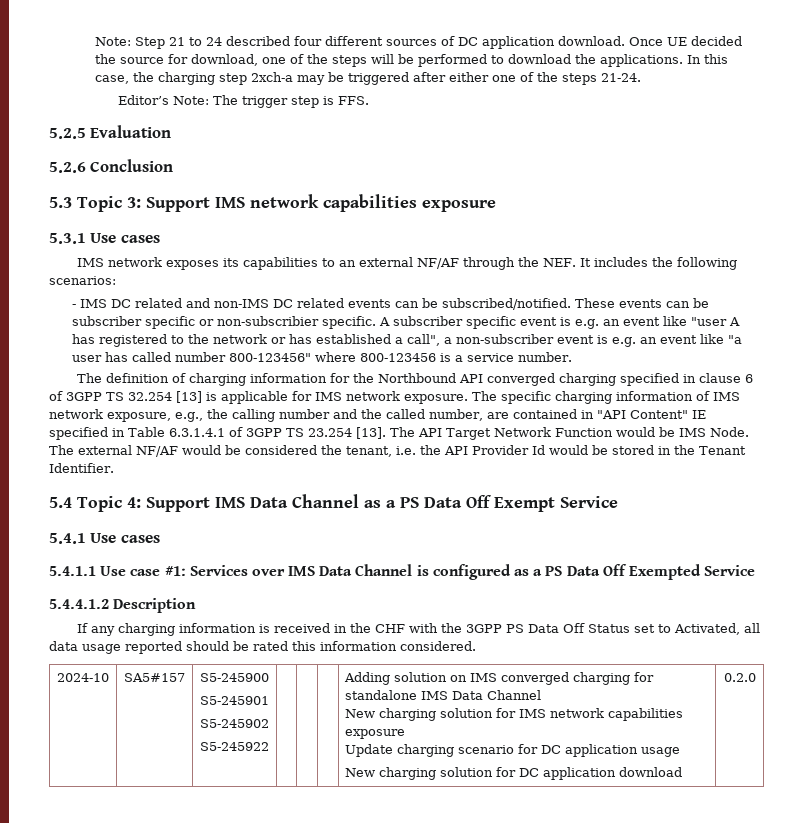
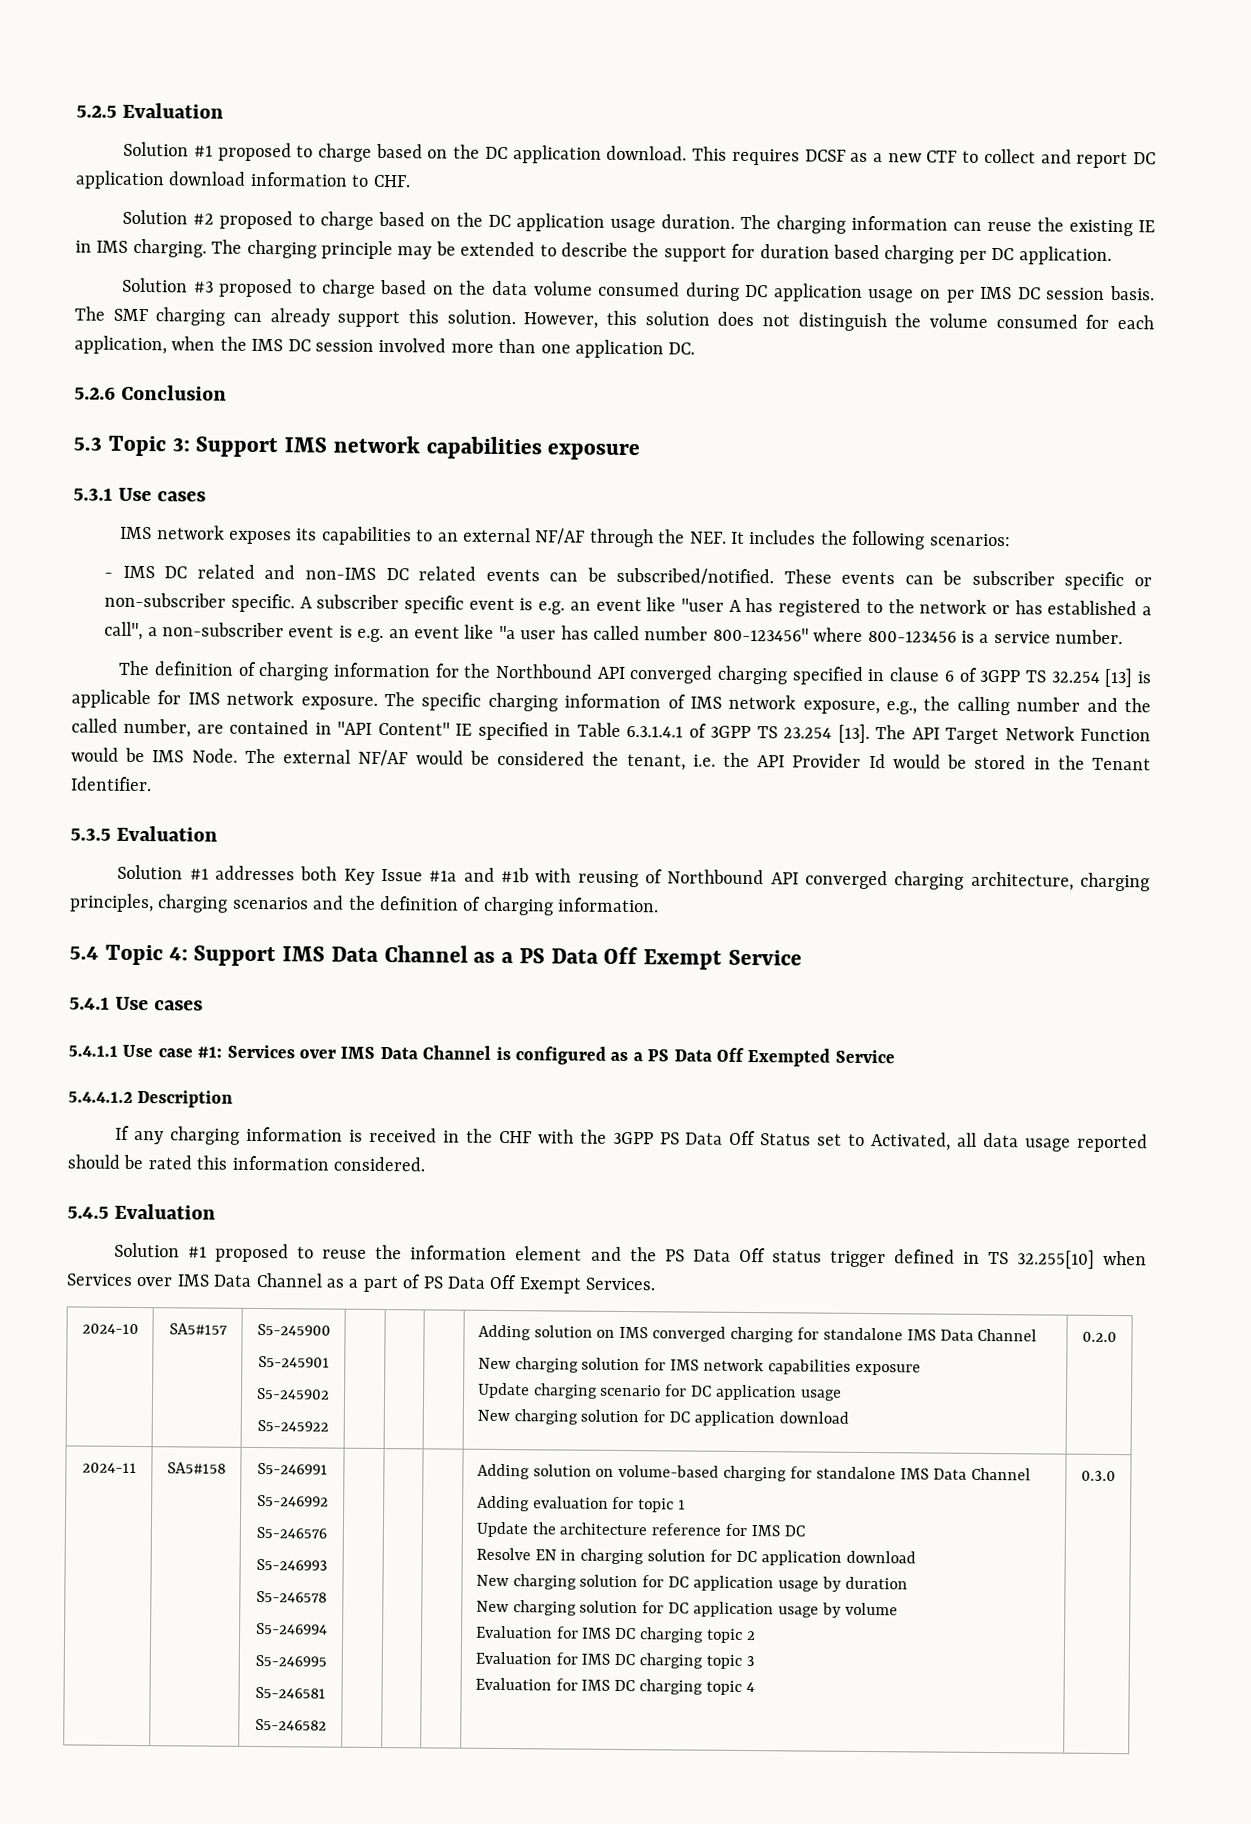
- Note: Step 21 to 24 described four different sources of DC application download. Once UE decided the source for download, one of the steps will be performed to download the applications. In this case, the charging step 2xch-a may be triggered after either one of the steps 21-24.
- Editor’s Note: The trigger step is FFS.
  5.2.5 Evaluation
+ Solution #1 proposed to charge based on the DC application download. This requires DCSF as a new CTF to collect and report DC application download information to CHF.
+ Solution #2 proposed to charge based on the DC application usage duration. The charging information can reuse the existing IE in IMS charging. The charging principle may be extended to describe the support for duration based charging per DC application.
+ Solution #3 proposed to charge based on the data volume consumed during DC application usage on per IMS DC session basis. The SMF charging can already support this solution. However, this solution does not distinguish the volume consumed for each application, when the IMS DC session involved more than one application DC.
- These events can be subscriber specific or non-subscribier specific.
+ These events can be subscriber specific or non-subscriber specific.
+ 5.3.5 Evaluation
+ Solution #1 addresses both Key Issue #1a and #1b with reusing of Northbound API converged charging architecture, charging principles, charging scenarios and the definition of charging information.
+ 5.4.5 Evaluation
+ Solution #1 proposed to reuse the information element and the PS Data Off status trigger defined in TS 32.255[10] when Services over IMS Data Channel as a part of PS Data Off Exempt Services.
+ 2024-11 | SA5#158 | S5-246991
+ S5-246992
+ S5-246576
+ S5-246993
+ S5-246578
+ S5-246994
+ S5-246995
+ S5-246581
+ S5-246582 | | | | Adding solution on volume-based charging for standalone IMS Data Channel
+ Adding evaluation for topic 1
+ Update the architecture reference for IMS DC
+ Resolve EN in charging solution for DC application download
+ New charging solution for DC application usage by duration
+ New charging solution for DC application usage by volume
+ Evaluation for IMS DC charging topic 2
+ Evaluation for IMS DC charging topic 3
+ Evaluation for IMS DC charging topic 4 | 0.3.0

